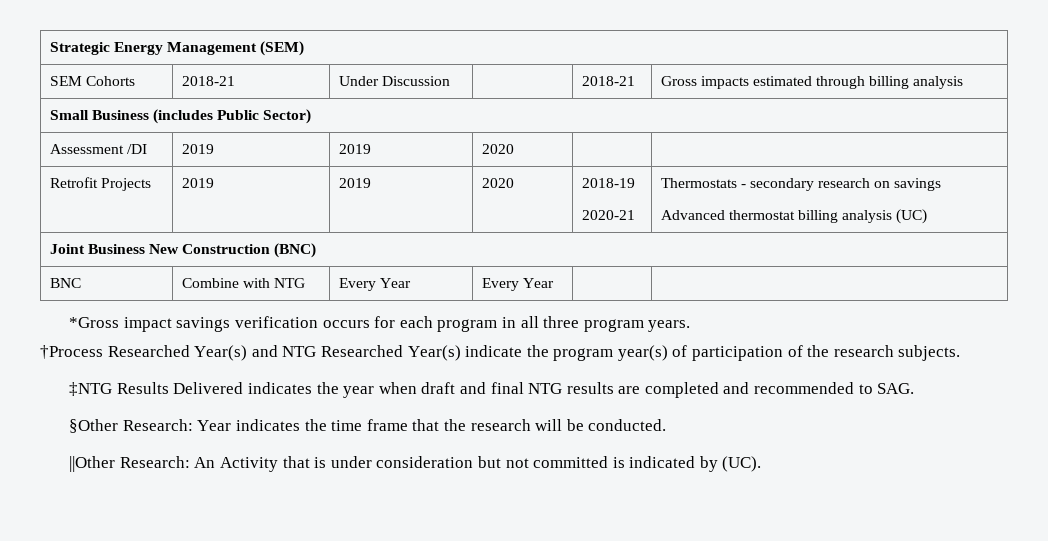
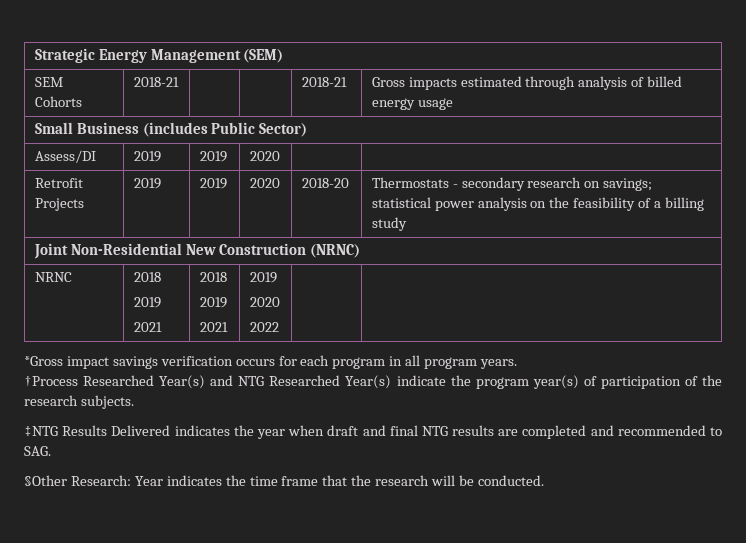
- SEM Cohorts | 2018-21 | Under Discussion | | 2018-21 | Gross impacts estimated through billing analysis
+ SEM Cohorts | 2018-21 | | | 2018-21 | Gross impacts estimated through analysis of billed energy usage
- Assessment /DI | 2019 | 2019 | 2020 | |
+ Assess/DI | 2019 | 2019 | 2020 | |
- Retrofit Projects | 2019 | 2019 | 2020 | 2018-19
- 2020-21 | Thermostats - secondary research on savings
- Advanced thermostat billing analysis (UC)
+ Retrofit Projects | 2019 | 2019 | 2020 | 2018-20 | Thermostats - secondary research on savings; statistical power analysis on the feasibility of a billing study
- Joint Business New Construction (BNC)
- BNC | Combine with NTG | Every Year | Every Year | |
+ Joint Non-Residential New Construction (NRNC)
+ NRNC | 2018
+ 2019
+ 2021 | 2018
+ 2019
+ 2021 | 2019
+ 2020
+ 2022 | |
- *Gross impact savings verification occurs for each program in all three program years.
+ *Gross impact savings verification occurs for each program in all program years.
- ||Other Research: An Activity that is under consideration but not committed is indicated by (UC).

